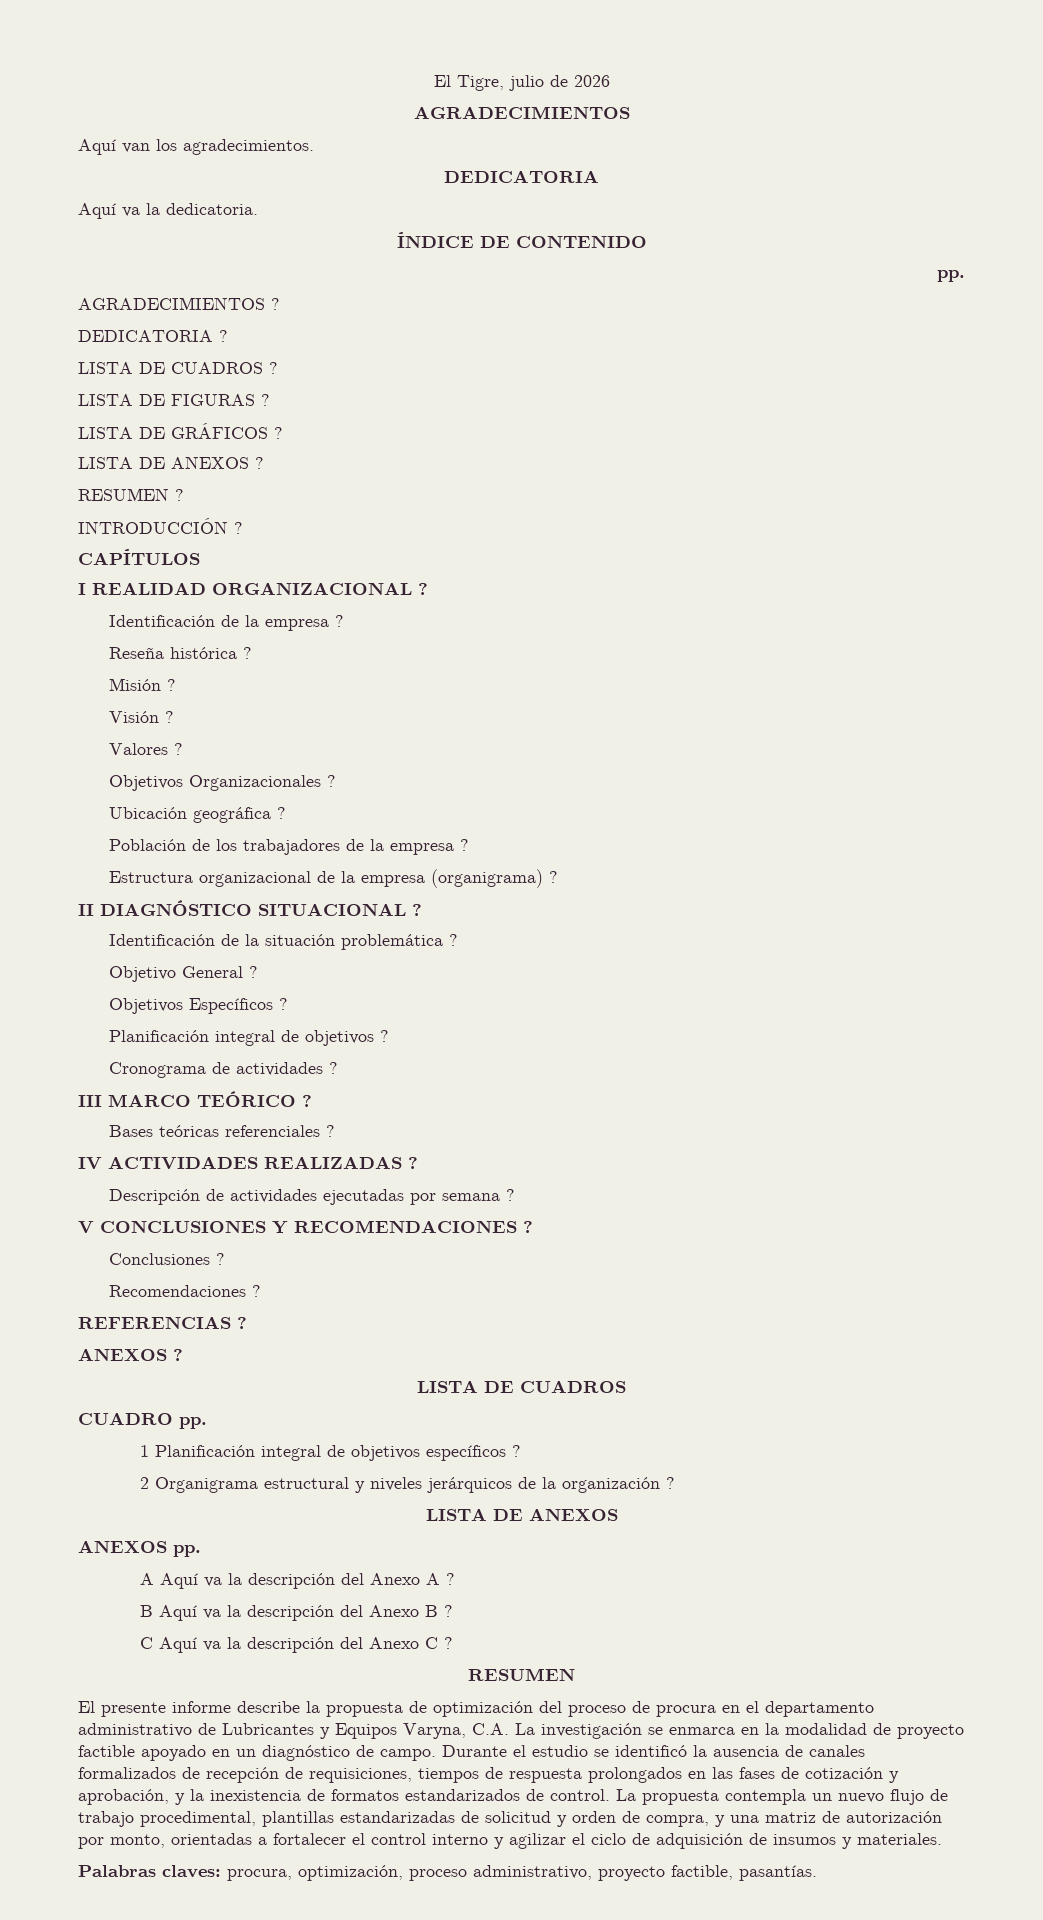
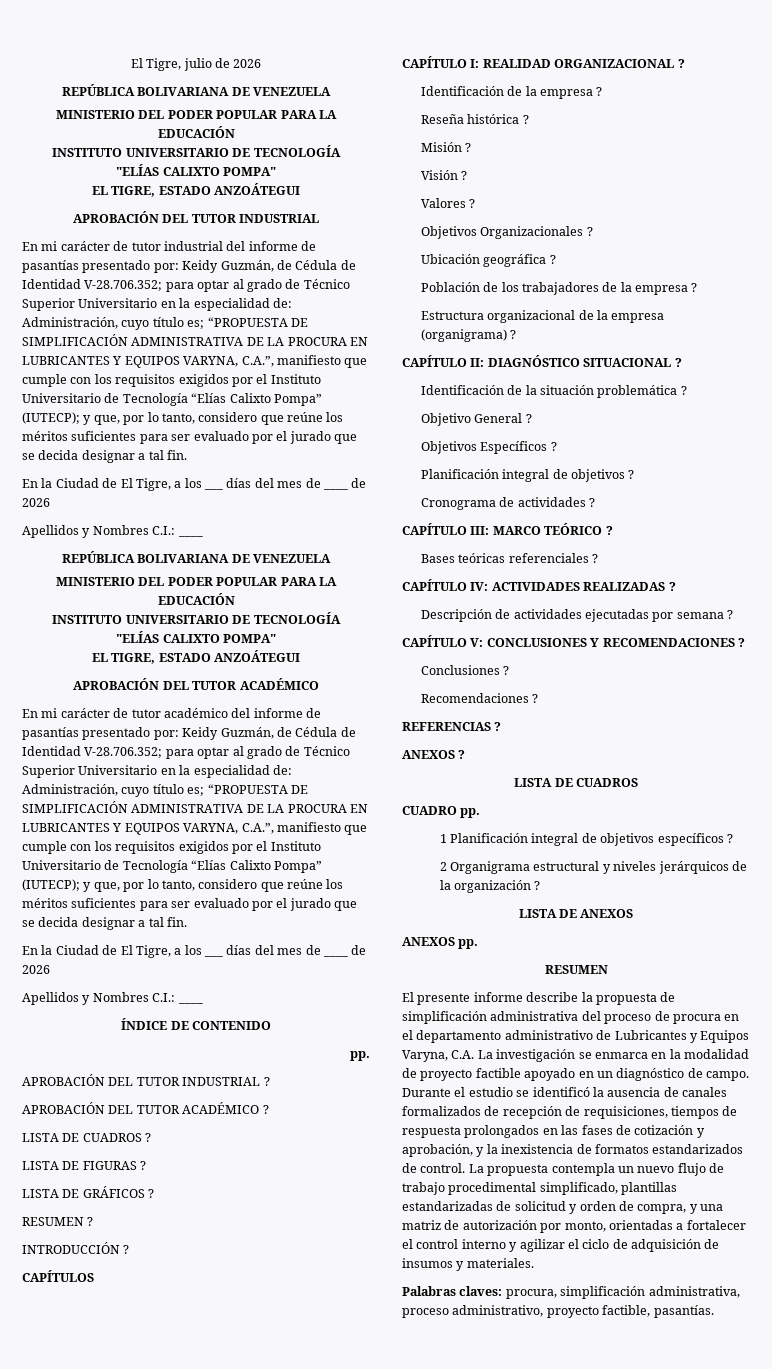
  El Tigre, julio de 2026
- AGRADECIMIENTOS
- Aquí van los agradecimientos.
- DEDICATORIA
- Aquí va la dedicatoria.
+ REPÚBLICA BOLIVARIANA DE VENEZUELA
+ MINISTERIO DEL PODER POPULAR PARA LA EDUCACIÓN
+ INSTITUTO UNIVERSITARIO DE TECNOLOGÍA
+ "ELÍAS CALIXTO POMPA"
+ EL TIGRE, ESTADO ANZOÁTEGUI
+ APROBACIÓN DEL TUTOR INDUSTRIAL
+ En mi carácter de tutor industrial del informe de pasantías presentado por: Keidy Guzmán, de Cédula de Identidad V-28.706.352; para optar al grado de Técnico Superior Universitario en la especialidad de: Administración, cuyo título es; “PROPUESTA DE SIMPLIFICACIÓN ADMINISTRATIVA DE LA PROCURA EN LUBRICANTES Y EQUIPOS VARYNA, C.A.”, manifiesto que cumple con los requisitos exigidos por el Instituto Universitario de Tecnología “Elías Calixto Pompa” (IUTECP); y que, por lo tanto, considero que reúne los méritos suficientes para ser evaluado por el jurado que se decida designar a tal fin.
+ En la Ciudad de El Tigre, a los ___ días del mes de ____ de 2026
+ Apellidos y Nombres C.I.: ____
+ REPÚBLICA BOLIVARIANA DE VENEZUELA
+ MINISTERIO DEL PODER POPULAR PARA LA EDUCACIÓN
+ INSTITUTO UNIVERSITARIO DE TECNOLOGÍA
+ "ELÍAS CALIXTO POMPA"
+ EL TIGRE, ESTADO ANZOÁTEGUI
+ APROBACIÓN DEL TUTOR ACADÉMICO
+ En mi carácter de tutor académico del informe de pasantías presentado por: Keidy Guzmán, de Cédula de Identidad V-28.706.352; para optar al grado de Técnico Superior Universitario en la especialidad de: Administración, cuyo título es; “PROPUESTA DE SIMPLIFICACIÓN ADMINISTRATIVA DE LA PROCURA EN LUBRICANTES Y EQUIPOS VARYNA, C.A.”, manifiesto que cumple con los requisitos exigidos por el Instituto Universitario de Tecnología “Elías Calixto Pompa” (IUTECP); y que, por lo tanto, considero que reúne los méritos suficientes para ser evaluado por el jurado que se decida designar a tal fin.
+ En la Ciudad de El Tigre, a los ___ días del mes de ____ de 2026
+ Apellidos y Nombres C.I.: ____
  ÍNDICE DE CONTENIDO
  pp.
- AGRADECIMIENTOS ?
- DEDICATORIA ?
+ APROBACIÓN DEL TUTOR INDUSTRIAL ?
+ APROBACIÓN DEL TUTOR ACADÉMICO ?
- LISTA DE ANEXOS ?
- I REALIDAD ORGANIZACIONAL ?
+ CAPÍTULO I: REALIDAD ORGANIZACIONAL ?
- II DIAGNÓSTICO SITUACIONAL ?
+ CAPÍTULO II: DIAGNÓSTICO SITUACIONAL ?
- III MARCO TEÓRICO ?
+ CAPÍTULO III: MARCO TEÓRICO ?
- IV ACTIVIDADES REALIZADAS ?
+ CAPÍTULO IV: ACTIVIDADES REALIZADAS ?
- V CONCLUSIONES Y RECOMENDACIONES ?
+ CAPÍTULO V: CONCLUSIONES Y RECOMENDACIONES ?
- A Aquí va la descripción del Anexo A ?
- B Aquí va la descripción del Anexo B ?
- C Aquí va la descripción del Anexo C ?
- El presente informe describe la propuesta de optimización del proceso de procura en el departamento administrativo de Lubricantes y Equipos Varyna, C.A. La investigación se enmarca en la modalidad de proyecto factible apoyado en un diagnóstico de campo.
+ El presente informe describe la propuesta de simplificación administrativa del proceso de procura en el departamento administrativo de Lubricantes y Equipos Varyna, C.A. La investigación se enmarca en la modalidad de proyecto factible apoyado en un diagnóstico de campo.
- La propuesta contempla un nuevo flujo de trabajo procedimental, plantillas estandarizadas de solicitud y orden de compra, y una matriz de autorización por monto, orientadas a fortalecer el control interno y agilizar el ciclo de adquisición de insumos y materiales.
+ La propuesta contempla un nuevo flujo de trabajo procedimental simplificado, plantillas estandarizadas de solicitud y orden de compra, y una matriz de autorización por monto, orientadas a fortalecer el control interno y agilizar el ciclo de adquisición de insumos y materiales.
- Palabras claves: procura, optimización, proceso administrativo, proyecto factible, pasantías.
+ Palabras claves: procura, simplificación administrativa, proceso administrativo, proyecto factible, pasantías.

